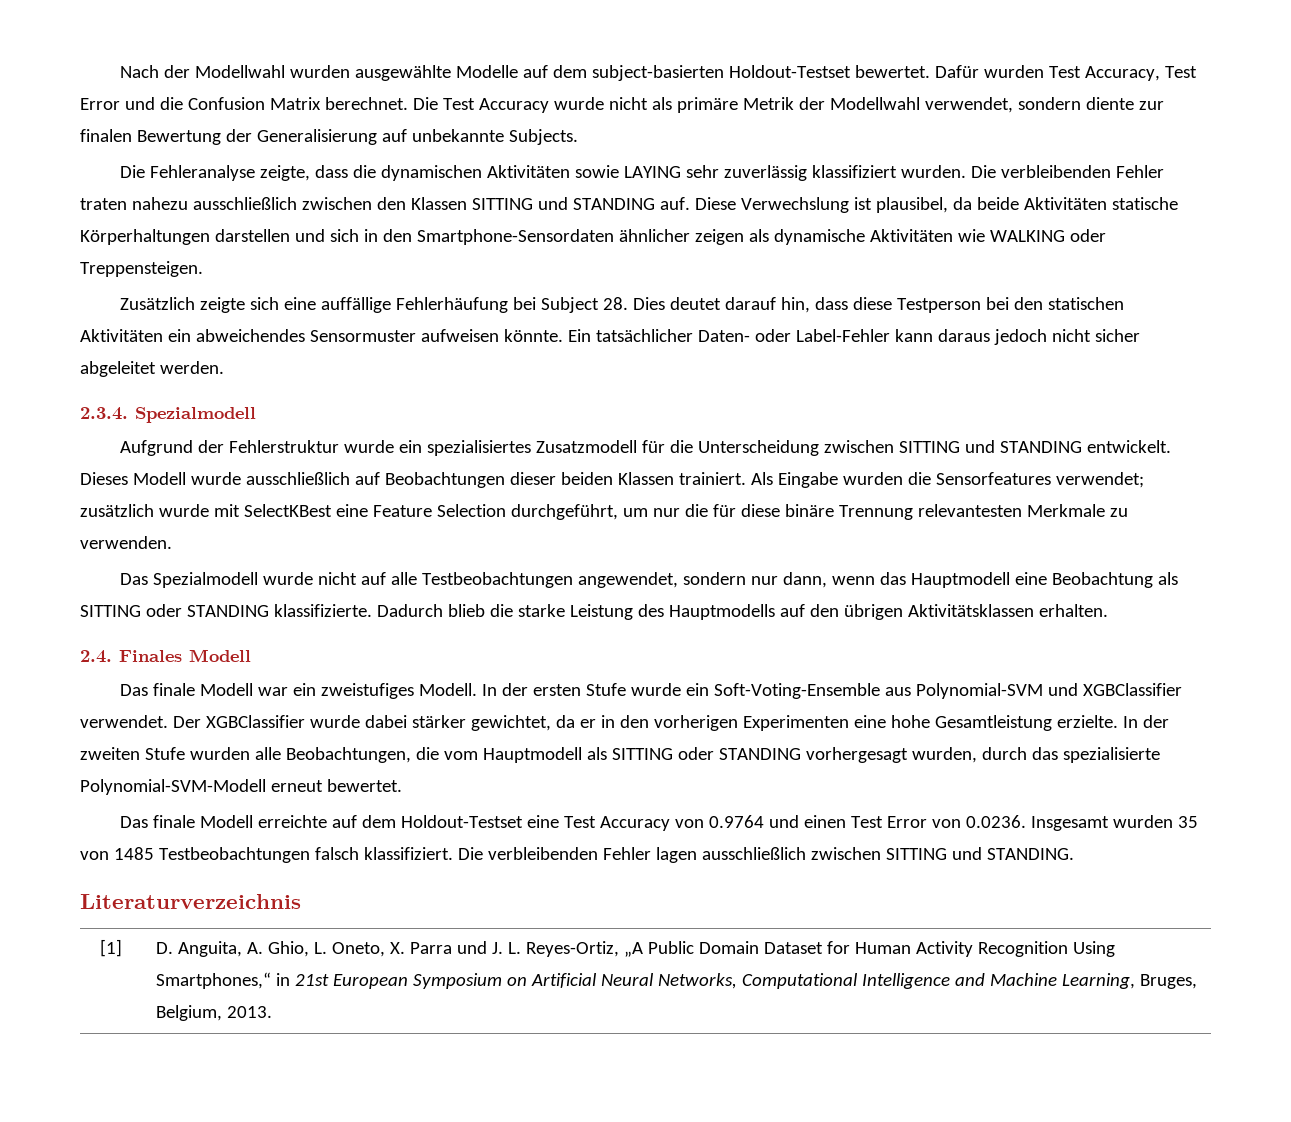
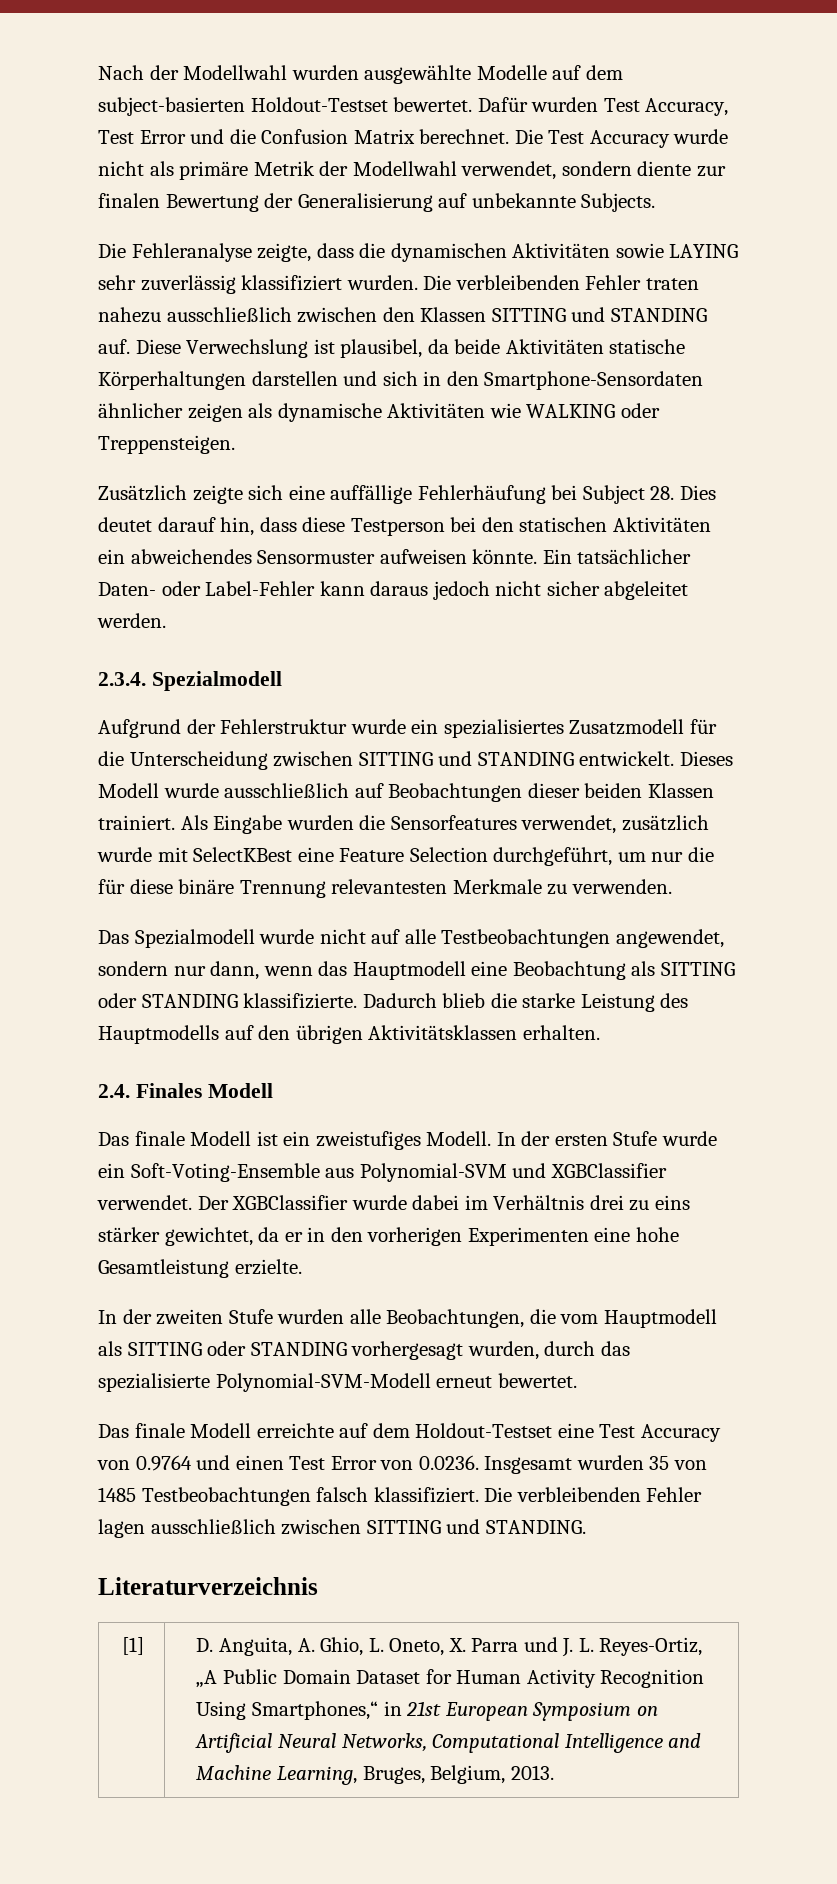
- Als Eingabe wurden die Sensorfeatures verwendet; zusätzlich wurde mit SelectKBest eine Feature Selection durchgeführt, um nur die für diese binäre Trennung relevantesten Merkmale zu verwenden.
+ Als Eingabe wurden die Sensorfeatures verwendet, zusätzlich wurde mit SelectKBest eine Feature Selection durchgeführt, um nur die für diese binäre Trennung relevantesten Merkmale zu verwenden.
- Das finale Modell war ein zweistufiges Modell.
+ Das finale Modell ist ein zweistufiges Modell.
- Der XGBClassifier wurde dabei stärker gewichtet, da er in den vorherigen Experimenten eine hohe Gesamtleistung erzielte. In der zweiten Stufe wurden alle Beobachtungen, die vom Hauptmodell als SITTING oder STANDING vorhergesagt wurden, durch das spezialisierte Polynomial-SVM-Modell erneut bewertet.
+ Der XGBClassifier wurde dabei im Verhältnis drei zu eins stärker gewichtet, da er in den vorherigen Experimenten eine hohe Gesamtleistung erzielte.
+ In der zweiten Stufe wurden alle Beobachtungen, die vom Hauptmodell als SITTING oder STANDING vorhergesagt wurden, durch das spezialisierte Polynomial-SVM-Modell erneut bewertet.

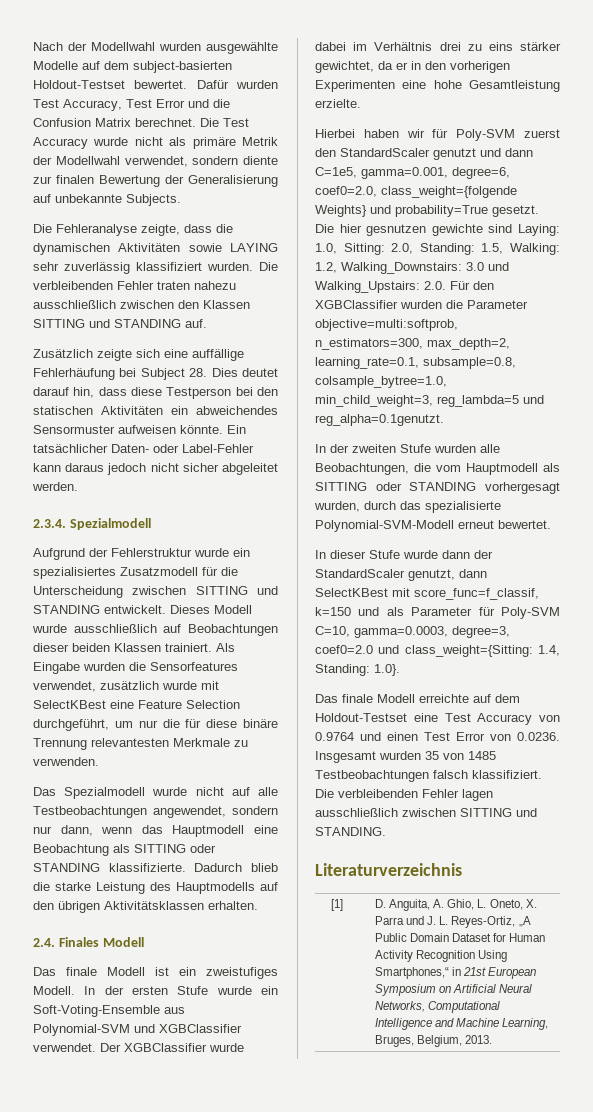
- Diese Verwechslung ist plausibel, da beide Aktivitäten statische Körperhaltungen darstellen und sich in den Smartphone-Sensordaten ähnlicher zeigen als dynamische Aktivitäten wie WALKING oder Treppensteigen.
+ Hierbei haben wir für Poly-SVM zuerst den StandardScaler genutzt und dann C=1e5, gamma=0.001, degree=6, coef0=2.0, class_weight={folgende Weights} und probability=True gesetzt. Die hier gesnutzen gewichte sind Laying: 1.0, Sitting: 2.0, Standing: 1.5, Walking: 1.2, Walking_Downstairs: 3.0 und Walking_Upstairs: 2.0. Für den XGBClassifier wurden die Parameter objective=multi:softprob, n_estimators=300, max_depth=2, learning_rate=0.1, subsample=0.8, colsample_bytree=1.0, min_child_weight=3, reg_lambda=5 und reg_alpha=0.1genutzt.
+ In dieser Stufe wurde dann der StandardScaler genutzt, dann SelectKBest mit score_func=f_classif, k=150 und als Parameter für Poly-SVM C=10, gamma=0.0003, degree=3, coef0=2.0 und class_weight={Sitting: 1.4, Standing: 1.0}.

